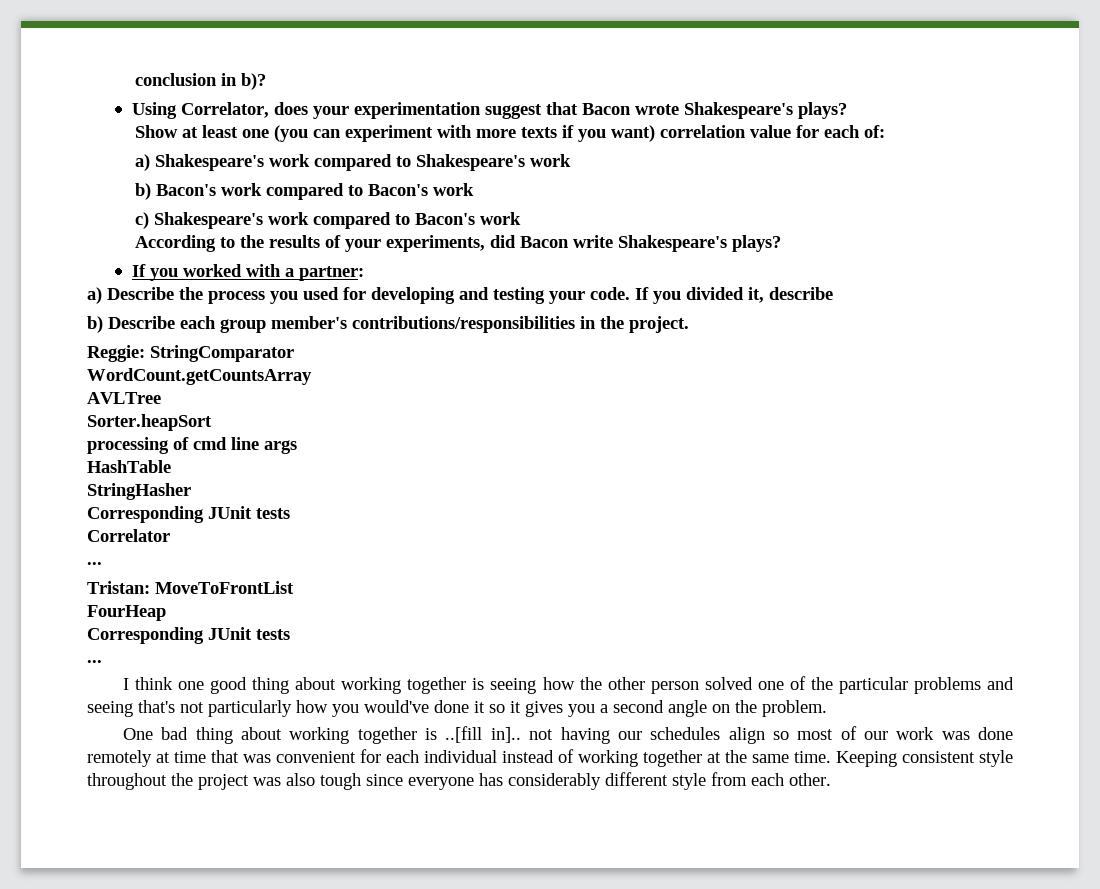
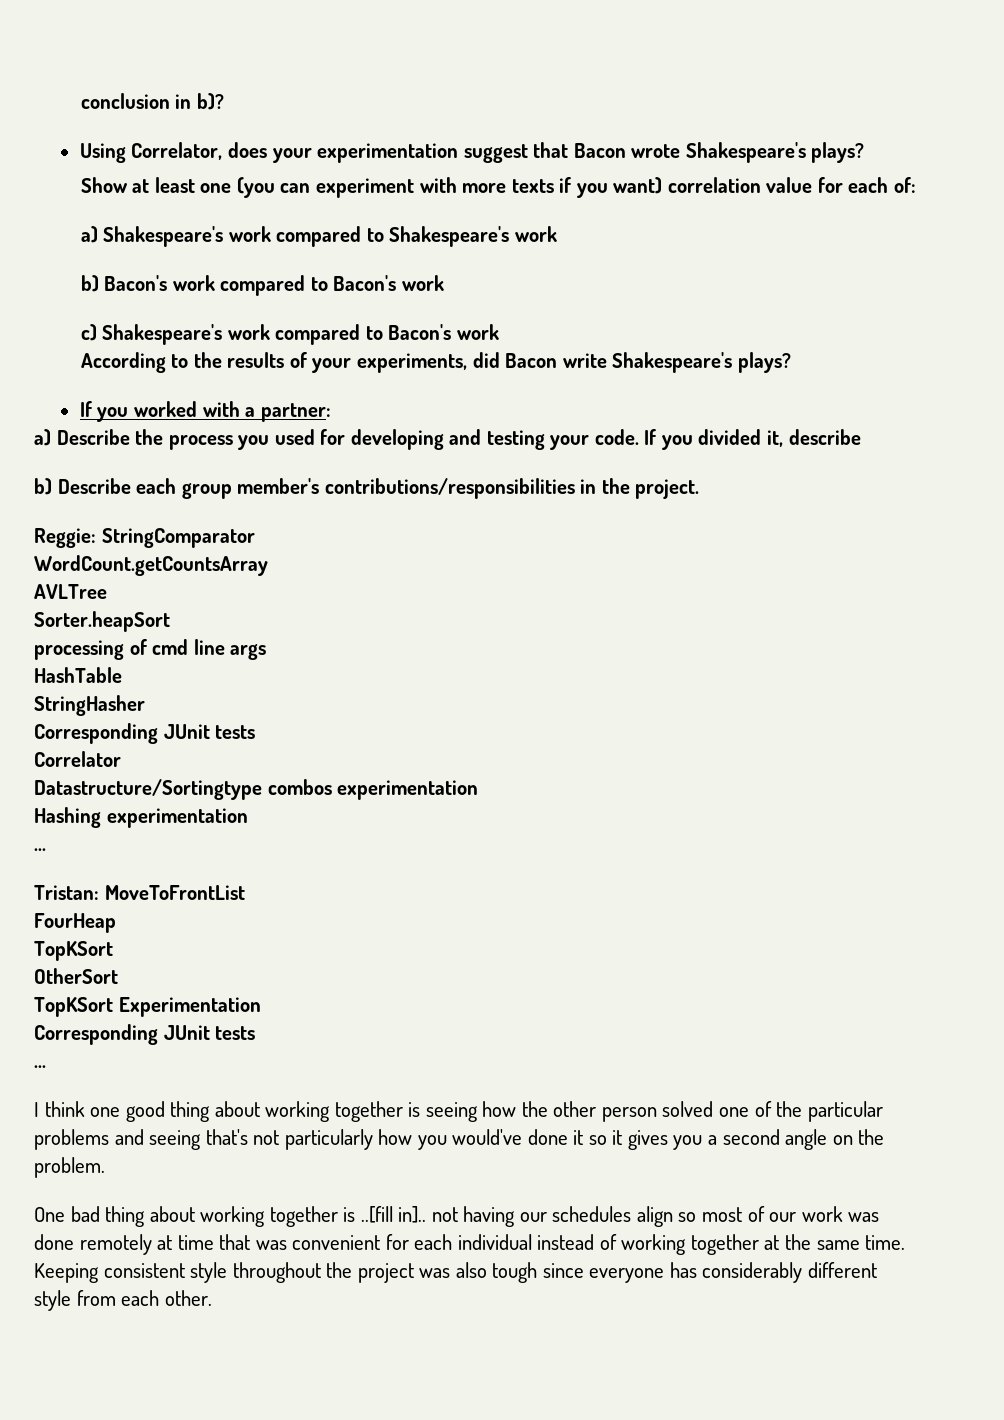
+ Datastructure/Sortingtype combos experimentation
+ Hashing experimentation
  FourHeap
+ TopKSort
+ OtherSort
+ TopKSort Experimentation

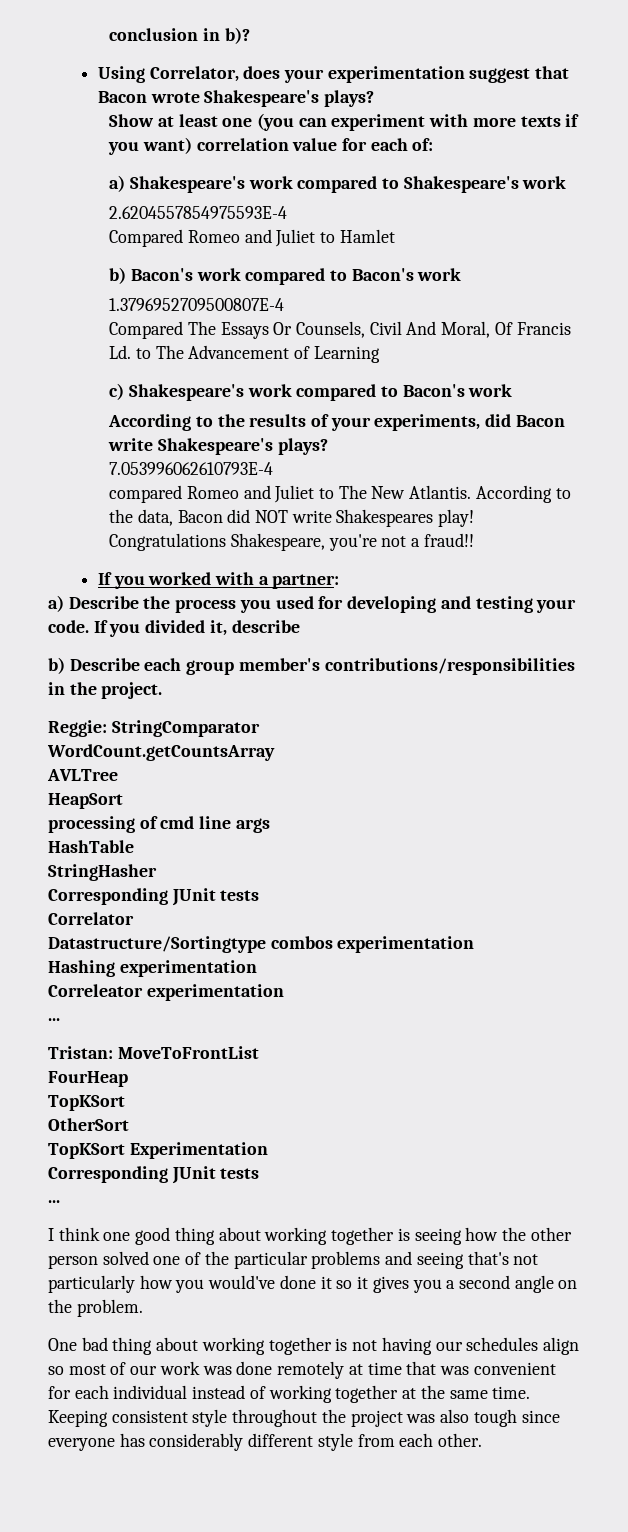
+ 2.6204557854975593E-4
+ Compared Romeo and Juliet to Hamlet
+ 1.3796952709500807E-4
+ Compared The Essays Or Counsels, Civil And Moral, Of Francis Ld. to The Advancement of Learning
+ 7.053996062610793E-4
+ compared Romeo and Juliet to The New Atlantis. According to the data, Bacon did NOT write Shakespeares play! Congratulations Shakespeare, you're not a fraud!!
- Sorter.heapSort
+ HeapSort
+ Correleator experimentation
- One bad thing about working together is ..[fill in].. not having our schedules align so most of our work was done remotely at time that was convenient for each individual instead of working together at the same time.
+ One bad thing about working together is not having our schedules align so most of our work was done remotely at time that was convenient for each individual instead of working together at the same time.

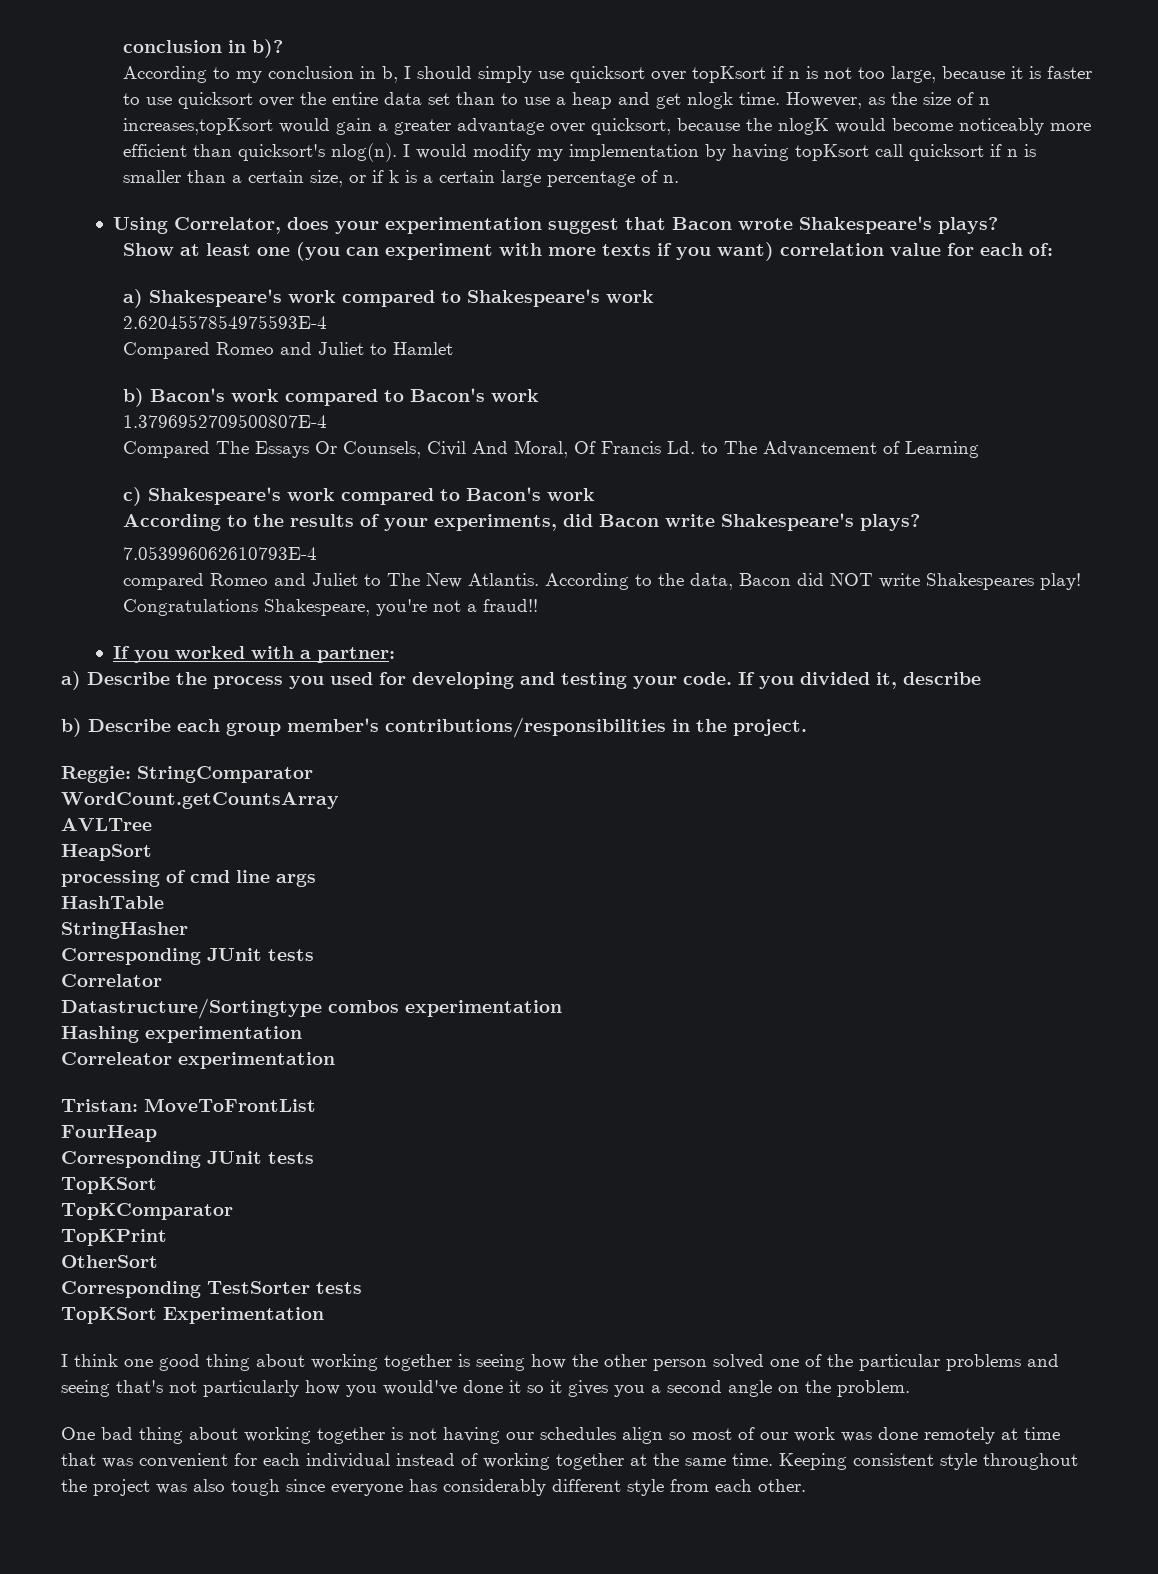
+ According to my conclusion in b, I should simply use quicksort over topKsort if n is not too large, because it is faster to use quicksort over the entire data set than to use a heap and get nlogk time. However, as the size of n increases,topKsort would gain a greater advantage over quicksort, because the nlogK would become noticeably more efficient than quicksort's nlog(n). I would modify my implementation by having topKsort call quicksort if n is smaller than a certain size, or if k is a certain large percentage of n.
  Correleator experimentation
- ...
  FourHeap
+ Corresponding JUnit tests
  TopKSort
+ TopKComparator
+ TopKPrint
  OtherSort
+ Corresponding TestSorter tests
  TopKSort Experimentation
- Corresponding JUnit tests
- ...

